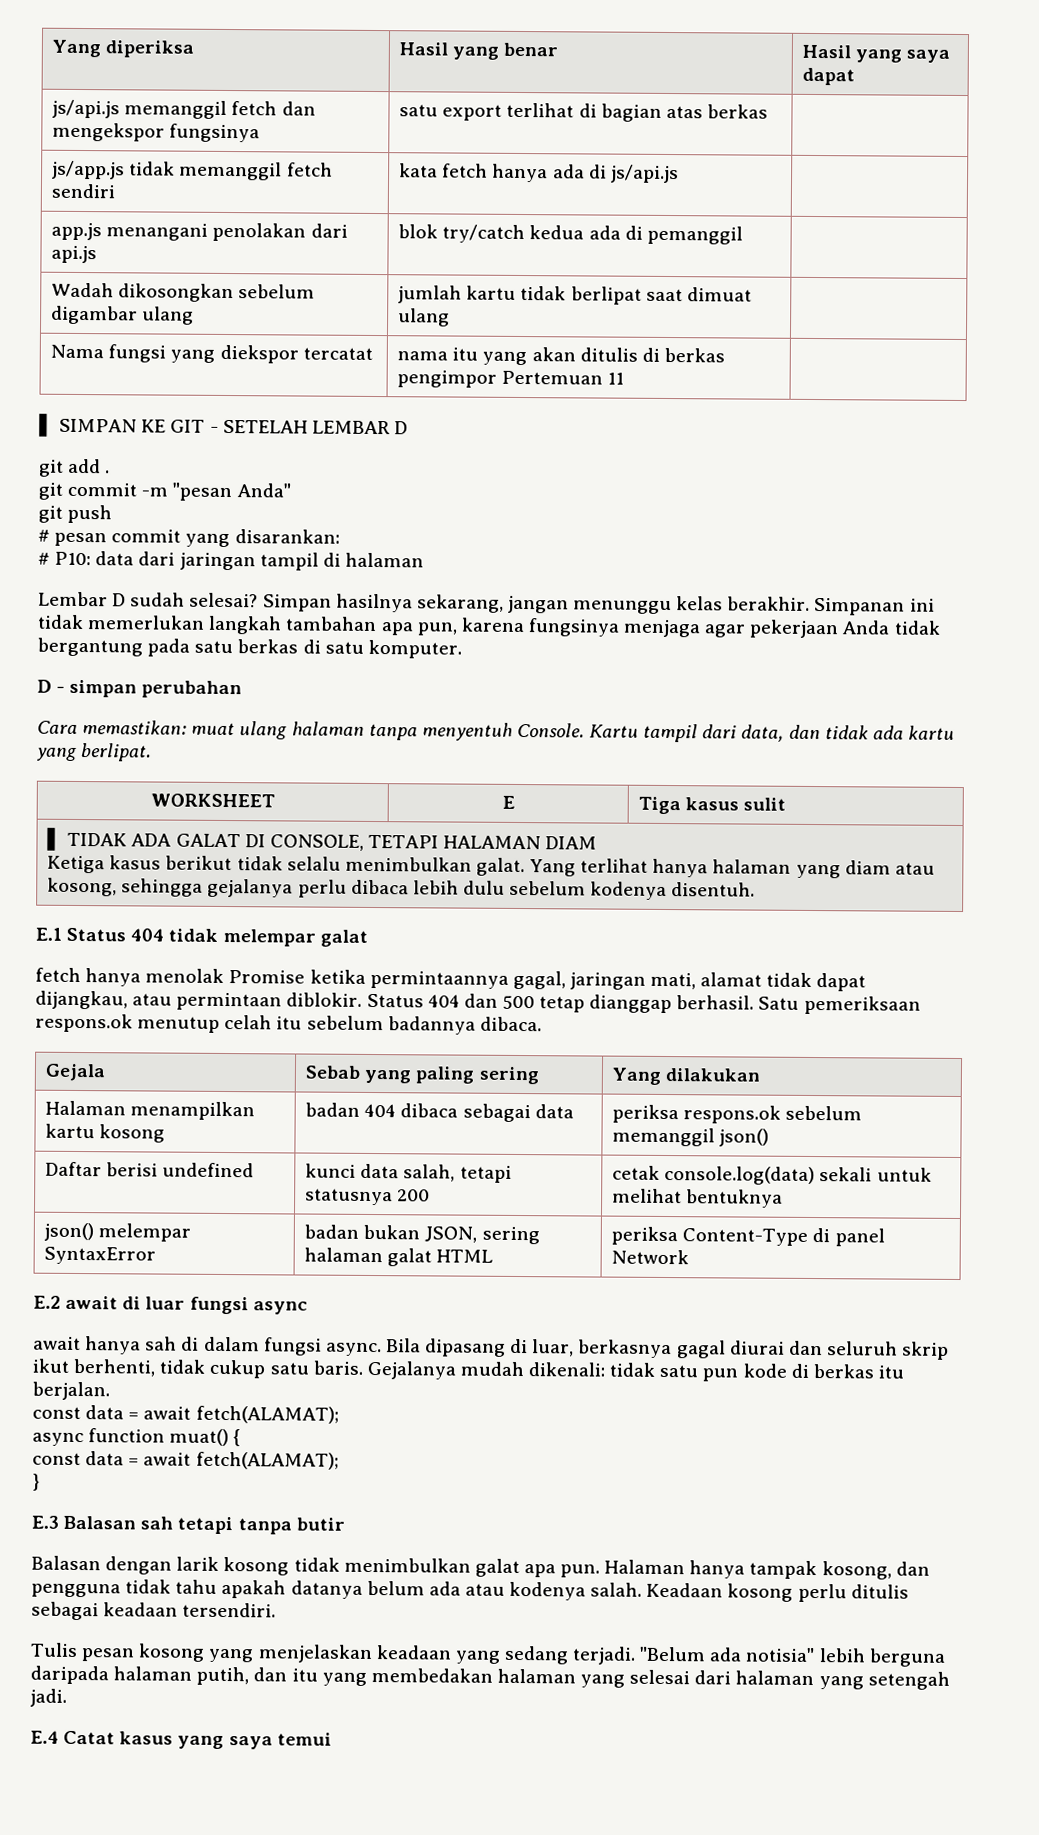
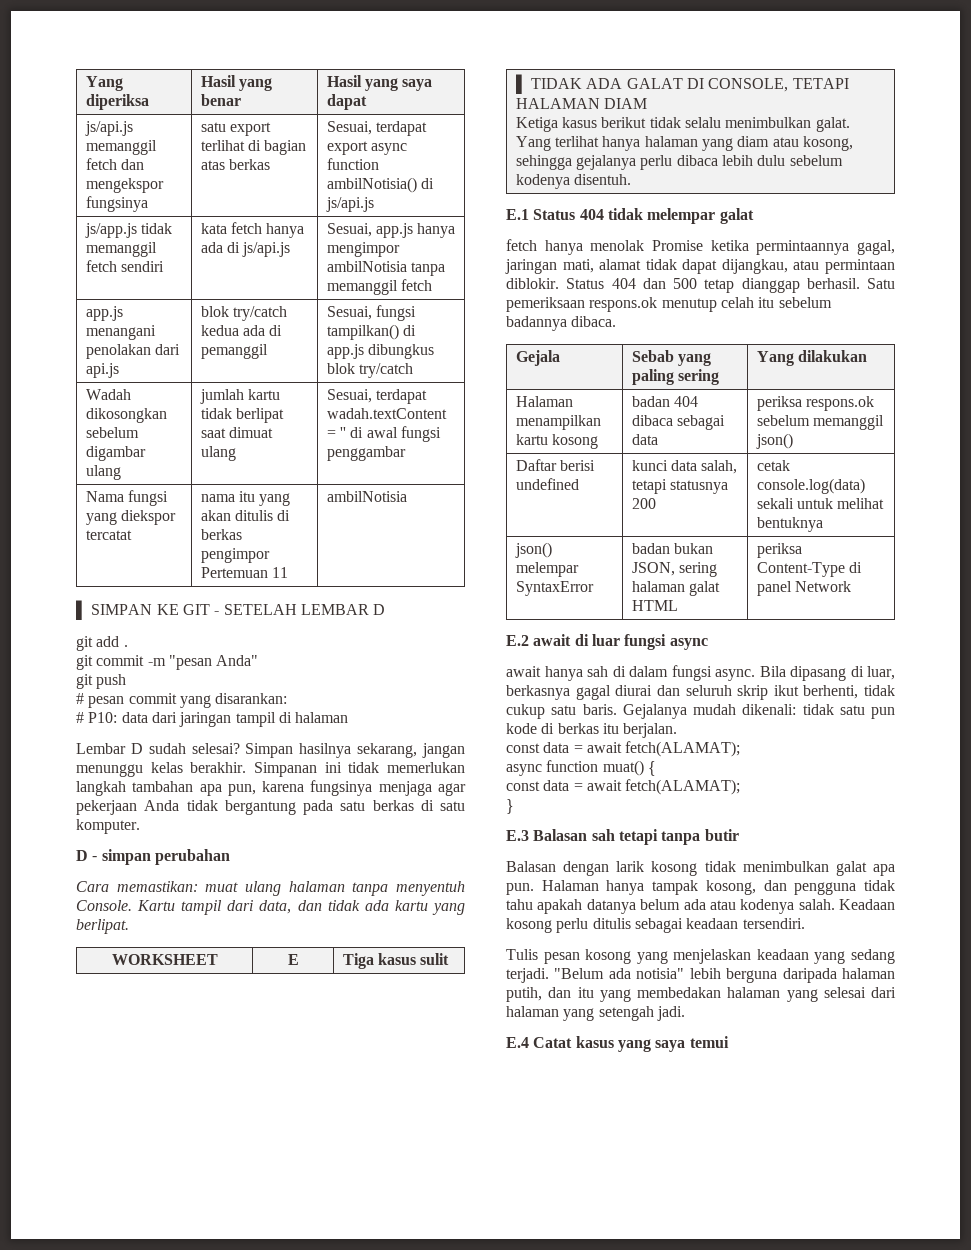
- js/api.js memanggil fetch dan mengekspor fungsinya | satu export terlihat di bagian atas berkas |
+ js/api.js memanggil fetch dan mengekspor fungsinya | satu export terlihat di bagian atas berkas | Sesuai, terdapat export async function ambilNotisia() di js/api.js
- js/app.js tidak memanggil fetch sendiri | kata fetch hanya ada di js/api.js |
+ js/app.js tidak memanggil fetch sendiri | kata fetch hanya ada di js/api.js | Sesuai, app.js hanya mengimpor ambilNotisia tanpa memanggil fetch
- app.js menangani penolakan dari api.js | blok try/catch kedua ada di pemanggil |
+ app.js menangani penolakan dari api.js | blok try/catch kedua ada di pemanggil | Sesuai, fungsi tampilkan() di app.js dibungkus blok try/catch
- Wadah dikosongkan sebelum digambar ulang | jumlah kartu tidak berlipat saat dimuat ulang |
+ Wadah dikosongkan sebelum digambar ulang | jumlah kartu tidak berlipat saat dimuat ulang | Sesuai, terdapat wadah.textContent = '' di awal fungsi penggambar
- Nama fungsi yang diekspor tercatat | nama itu yang akan ditulis di berkas pengimpor Pertemuan 11 |
+ Nama fungsi yang diekspor tercatat | nama itu yang akan ditulis di berkas pengimpor Pertemuan 11 | ambilNotisia

